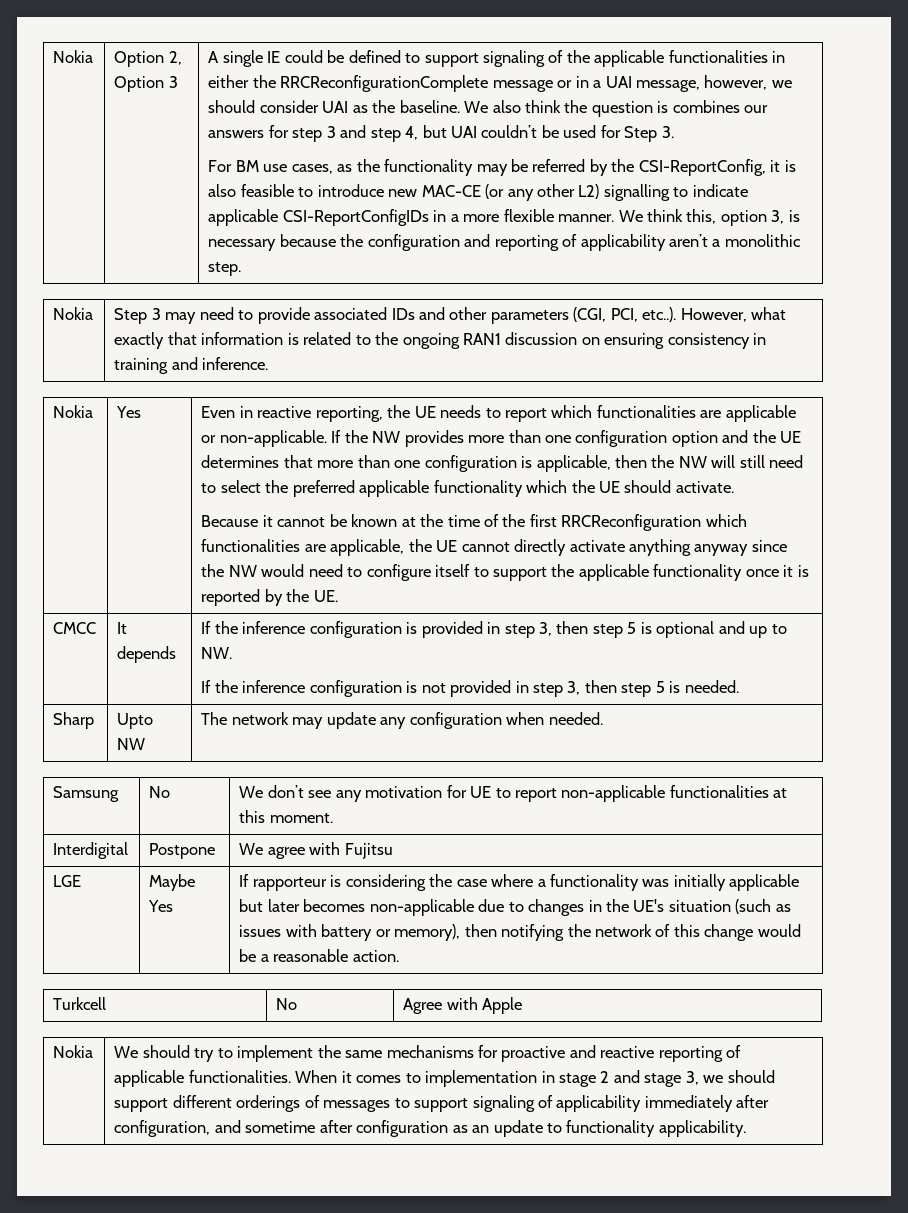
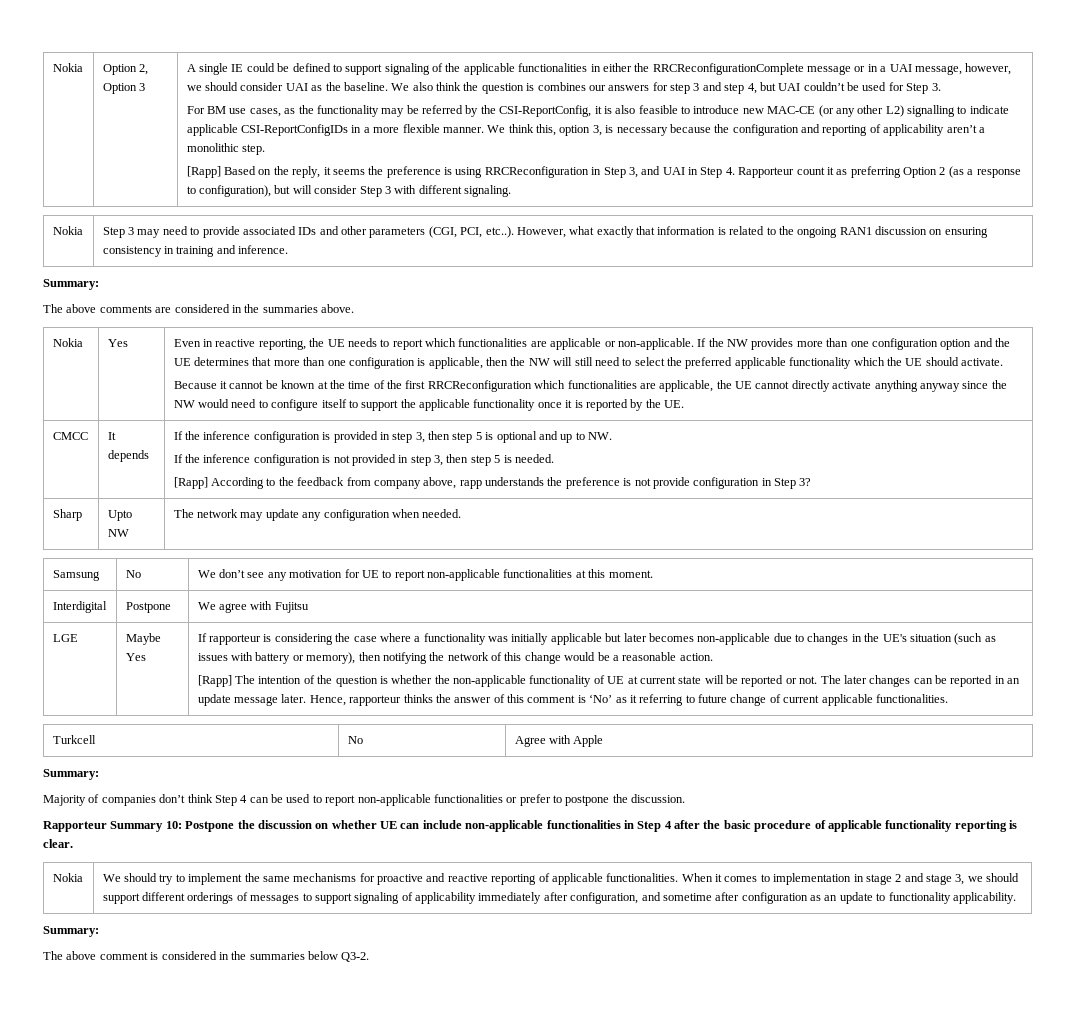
+ [Rapp] Based on the reply, it seems the preference is using RRCReconfiguration in Step 3, and UAI in Step 4. Rapporteur count it as preferring Option 2 (as a response to configuration), but will consider Step 3 with different signaling.
  Nokia | Step 3 may need to provide associated IDs and other parameters (CGI, PCI, etc..). However, what exactly that information is related to the ongoing RAN1 discussion on ensuring consistency in training and inference.
+ Summary:
+ The above comments are considered in the summaries above.
+ [Rapp] According to the feedback from company above, rapp understands the preference is not provide configuration in Step 3?
+ [Rapp] The intention of the question is whether the non-applicable functionality of UE at current state will be reported or not. The later changes can be reported in an update message later. Hence, rapporteur thinks the answer of this comment is ‘No’ as it referring to future change of current applicable functionalities.
  Turkcell | No | Agree with Apple
+ Summary:
+ Majority of companies don’t think Step 4 can be used to report non-applicable functionalities or prefer to postpone the discussion.
+ Rapporteur Summary 10: Postpone the discussion on whether UE can include non-applicable functionalities in Step 4 after the basic procedure of applicable functionality reporting is clear.
  When it comes to implementation in stage 2 and stage 3, we should support different orderings of messages to support signaling of applicability immediately after configuration, and sometime after configuration as an update to functionality applicability.
+ Summary:
+ The above comment is considered in the summaries below Q3-2.

